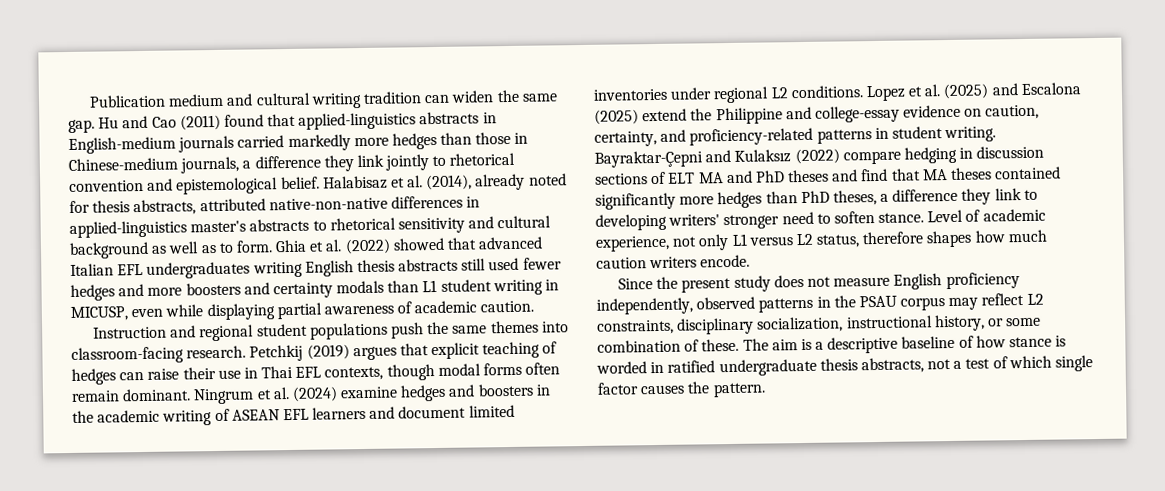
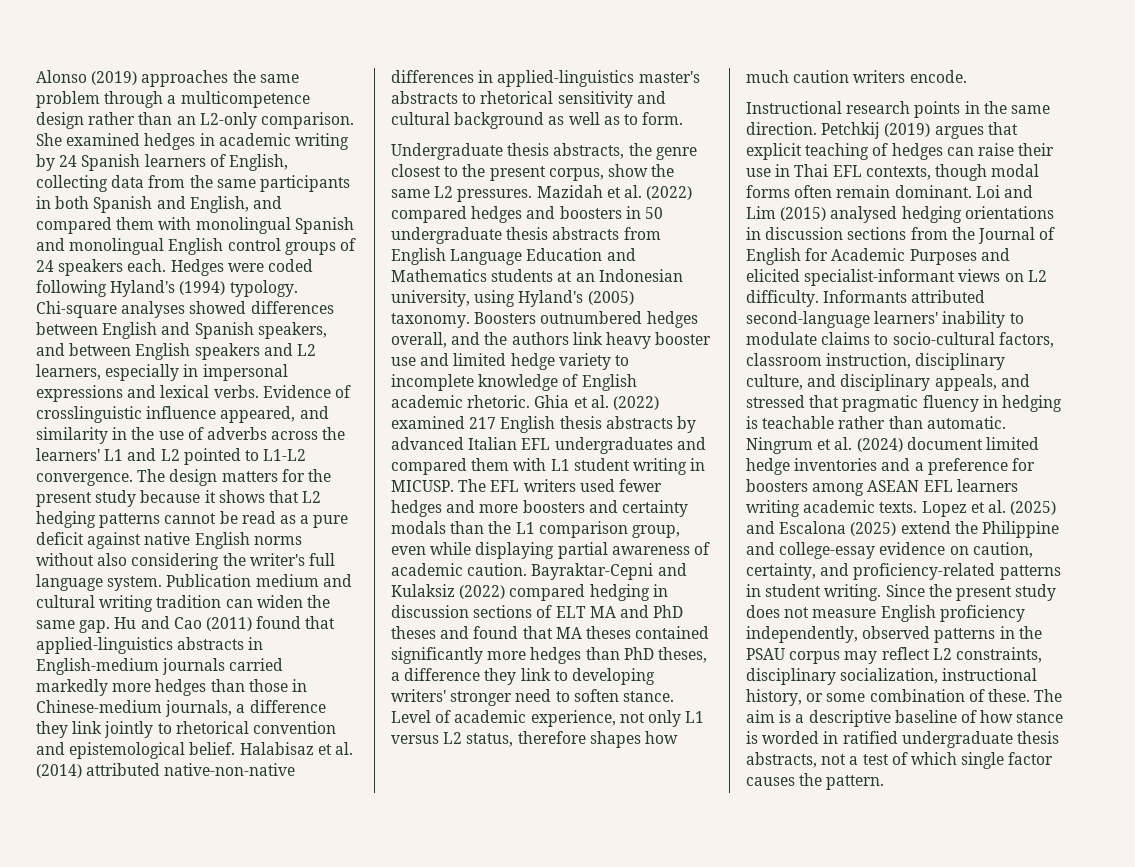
+ Alonso (2019) approaches the same problem through a multicompetence design rather than an L2-only comparison. She examined hedges in academic writing by 24 Spanish learners of English, collecting data from the same participants in both Spanish and English, and compared them with monolingual Spanish and monolingual English control groups of 24 speakers each. Hedges were coded following Hyland's (1994) typology. Chi-square analyses showed differences between English and Spanish speakers, and between English speakers and L2 learners, especially in impersonal expressions and lexical verbs. Evidence of crosslinguistic influence appeared, and similarity in the use of adverbs across the learners' L1 and L2 pointed to L1-L2 convergence. The design matters for the present study because it shows that L2 hedging patterns cannot be read as a pure deficit against native English norms without also considering the writer's full language system.
- Halabisaz et al. (2014), already noted for thesis abstracts, attributed native-non-native differences in applied-linguistics master's abstracts to rhetorical sensitivity and cultural background as well as to form. Ghia et al. (2022) showed that advanced Italian EFL undergraduates writing English thesis abstracts still used fewer hedges and more boosters and certainty modals than L1 student writing in MICUSP, even while displaying partial awareness of academic caution.
- Instruction and regional student populations push the same themes into classroom-facing research. Petchkij (2019) argues that explicit teaching of hedges can raise their use in Thai EFL contexts, though modal forms often remain dominant. Ningrum et al. (2024) examine hedges and boosters in the academic writing of ASEAN EFL learners and document limited inventories under regional L2 conditions. Lopez et al. (2025) and Escalona (2025) extend the Philippine and college-essay evidence on caution, certainty, and proficiency-related patterns in student writing. Bayraktar-Çepni and Kulaksız (2022) compare hedging in discussion sections of ELT MA and PhD theses and find that MA theses contained significantly more hedges than PhD theses, a difference they link to developing writers' stronger need to soften stance.
+ Halabisaz et al. (2014) attributed native-non-native differences in applied-linguistics master's abstracts to rhetorical sensitivity and cultural background as well as to form.
+ Undergraduate thesis abstracts, the genre closest to the present corpus, show the same L2 pressures. Mazidah et al. (2022) compared hedges and boosters in 50 undergraduate thesis abstracts from English Language Education and Mathematics students at an Indonesian university, using Hyland's (2005) taxonomy. Boosters outnumbered hedges overall, and the authors link heavy booster use and limited hedge variety to incomplete knowledge of English academic rhetoric. Ghia et al. (2022) examined 217 English thesis abstracts by advanced Italian EFL undergraduates and compared them with L1 student writing in MICUSP. The EFL writers used fewer hedges and more boosters and certainty modals than the L1 comparison group, even while displaying partial awareness of academic caution. Bayraktar-Cepni and Kulaksiz (2022) compared hedging in discussion sections of ELT MA and PhD theses and found that MA theses contained significantly more hedges than PhD theses, a difference they link to developing writers' stronger need to soften stance.
+ Instructional research points in the same direction. Petchkij (2019) argues that explicit teaching of hedges can raise their use in Thai EFL contexts, though modal forms often remain dominant. Loi and Lim (2015) analysed hedging orientations in discussion sections from the Journal of English for Academic Purposes and elicited specialist-informant views on L2 difficulty. Informants attributed second-language learners' inability to modulate claims to socio-cultural factors, classroom instruction, disciplinary culture, and disciplinary appeals, and stressed that pragmatic fluency in hedging is teachable rather than automatic. Ningrum et al. (2024) document limited hedge inventories and a preference for boosters among ASEAN EFL learners writing academic texts. Lopez et al. (2025) and Escalona (2025) extend the Philippine and college-essay evidence on caution, certainty, and proficiency-related patterns in student writing.

